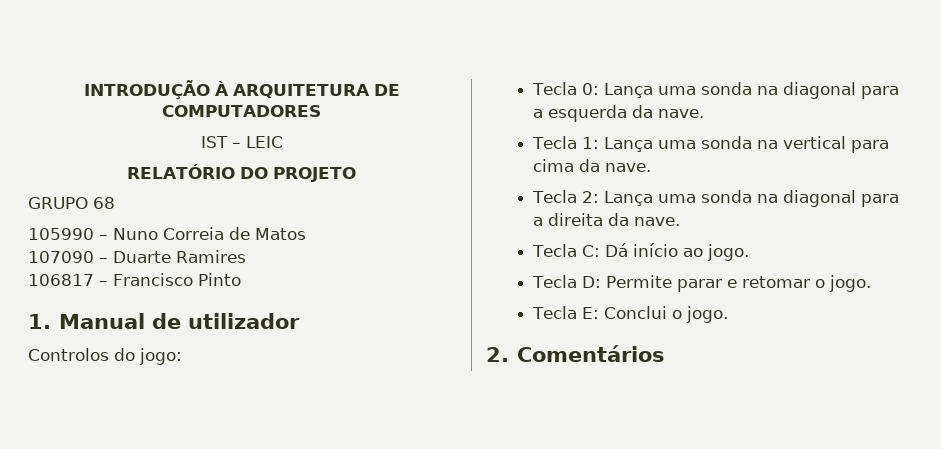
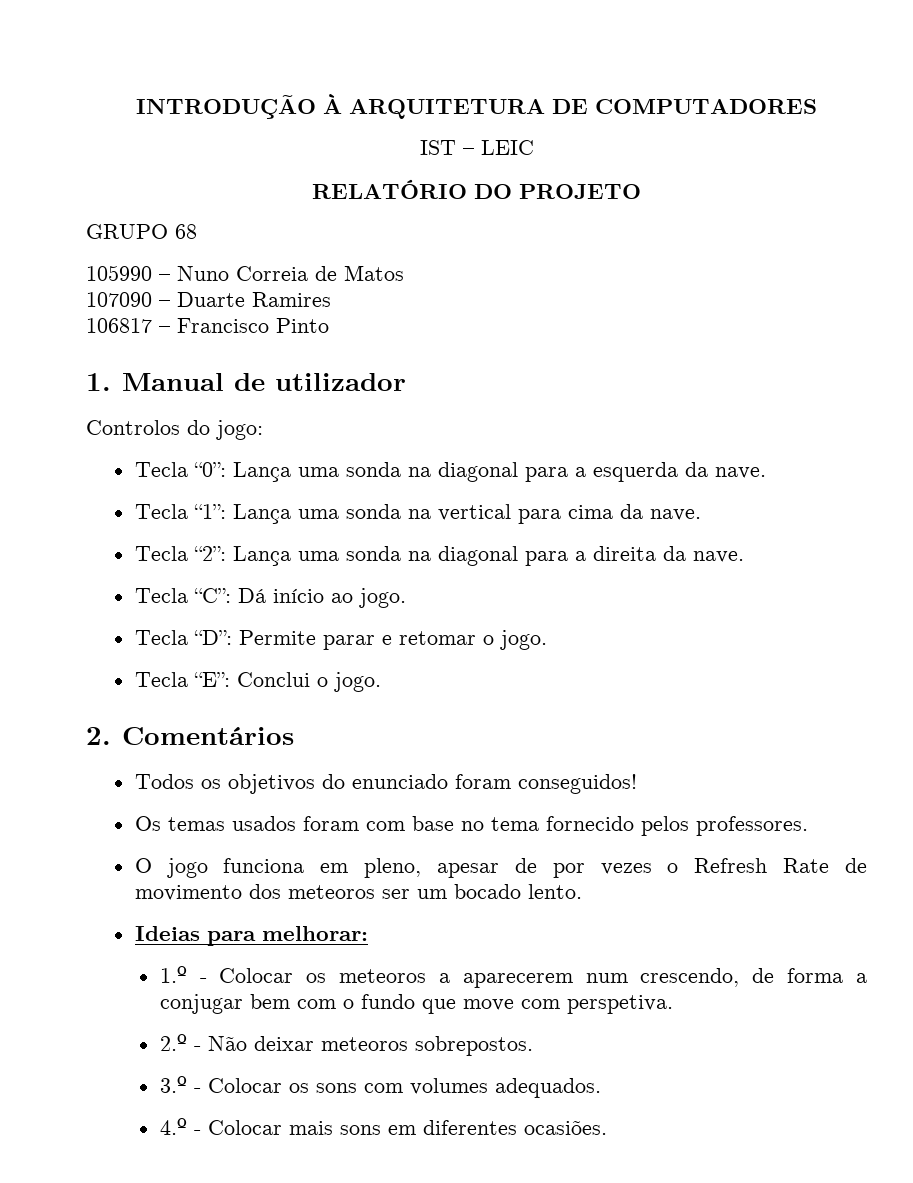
- Tecla 0: Lança uma sonda na diagonal para a esquerda da nave.
+ Tecla “0”: Lança uma sonda na diagonal para a esquerda da nave.
- Tecla 1: Lança uma sonda na vertical para cima da nave.
+ Tecla “1”: Lança uma sonda na vertical para cima da nave.
- Tecla 2: Lança uma sonda na diagonal para a direita da nave.
+ Tecla “2”: Lança uma sonda na diagonal para a direita da nave.
- Tecla C: Dá início ao jogo.
+ Tecla “C”: Dá início ao jogo.
- Tecla D: Permite parar e retomar o jogo.
+ Tecla “D”: Permite parar e retomar o jogo.
- Tecla E: Conclui o jogo.
+ Tecla “E”: Conclui o jogo.
+ Todos os objetivos do enunciado foram conseguidos!
+ Os temas usados foram com base no tema fornecido pelos professores.
+ O jogo funciona em pleno, apesar de por vezes o Refresh Rate de movimento dos meteoros ser um bocado lento.
+ Ideias para melhorar:
+ 1.º - Colocar os meteoros a aparecerem num crescendo, de forma a conjugar bem com o fundo que move com perspetiva.
+ 2.º - Não deixar meteoros sobrepostos.
+ 3.º - Colocar os sons com volumes adequados.
+ 4.º - Colocar mais sons em diferentes ocasiões.

